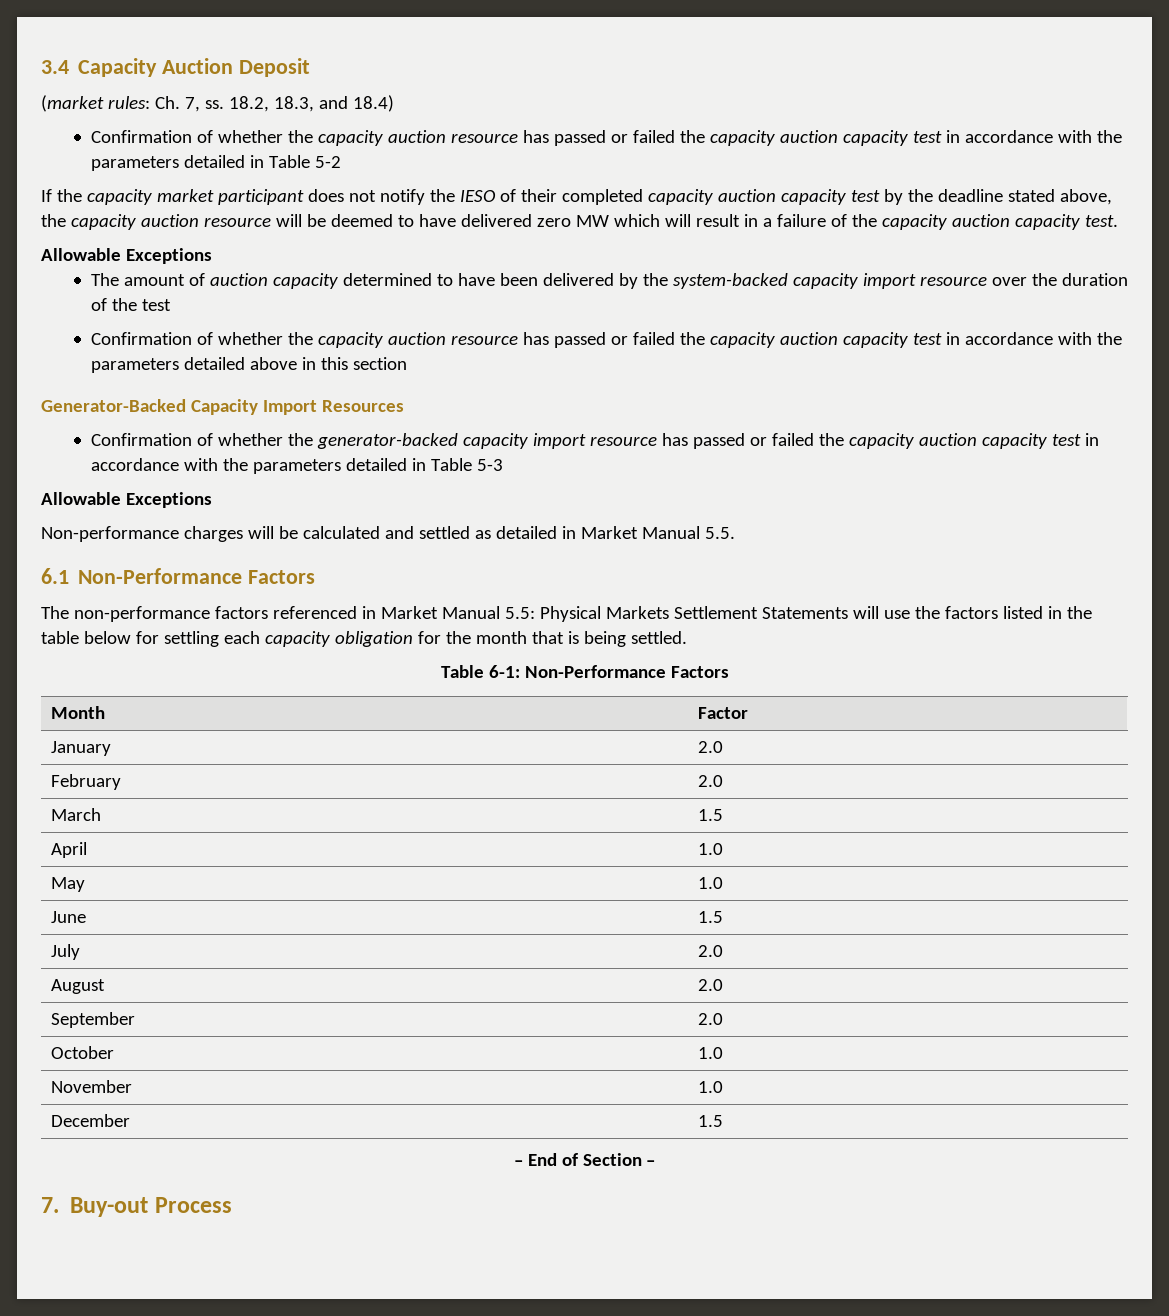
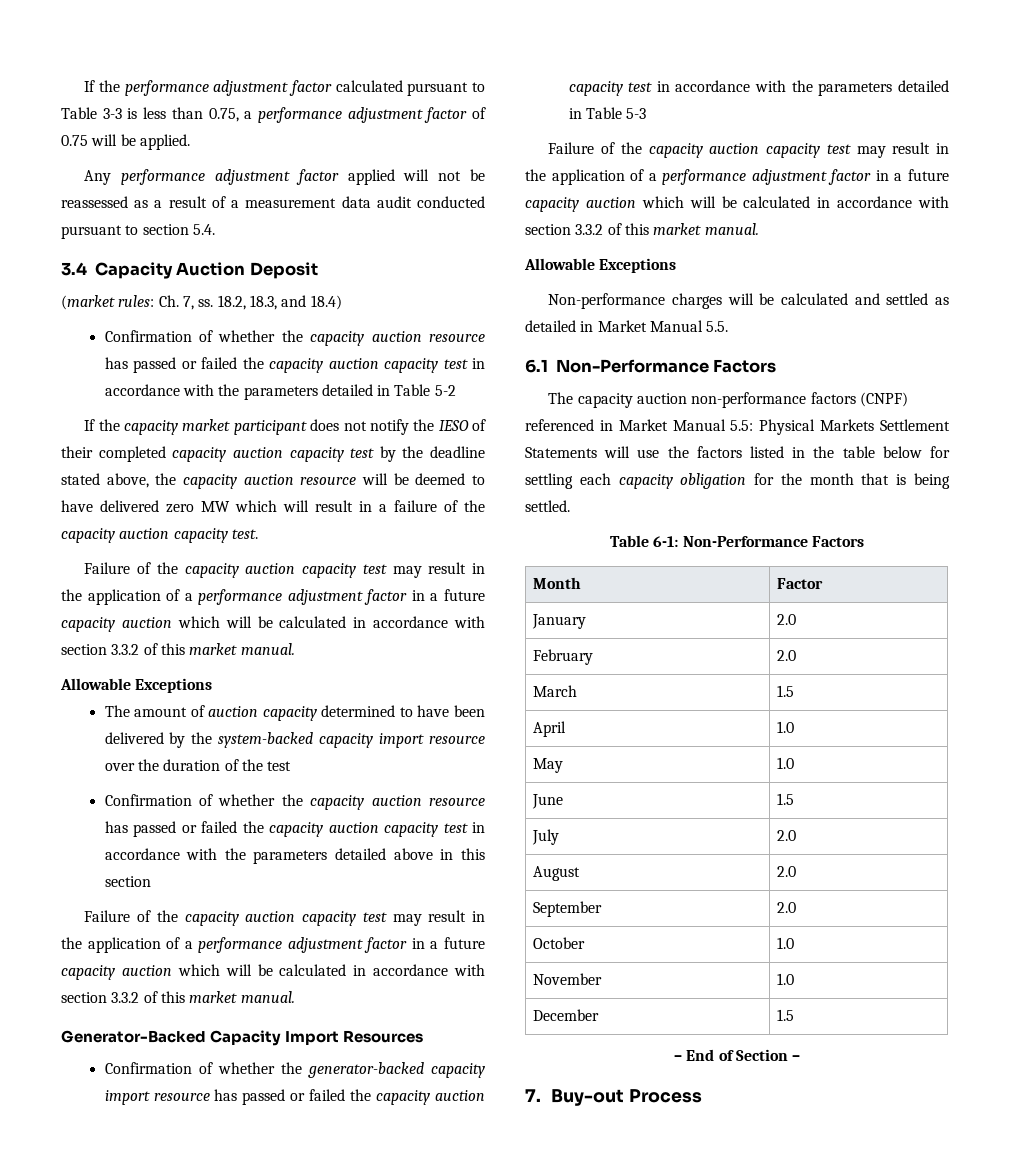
+ If the performance adjustment factor calculated pursuant to Table 3-3 is less than 0.75, a performance adjustment factor of 0.75 will be applied.
+ Any performance adjustment factor applied will not be reassessed as a result of a measurement data audit conducted pursuant to section 5.4.
  If the capacity market participant does not notify the IESO of their completed capacity auction capacity test by the deadline stated above, the capacity auction resource will be deemed to have delivered zero MW which will result in a failure of the capacity auction capacity test.
+ Failure of the capacity auction capacity test may result in the application of a performance adjustment factor in a future capacity auction which will be calculated in accordance with section 3.3.2 of this market manual.
  Confirmation of whether the capacity auction resource has passed or failed the capacity auction capacity test in accordance with the parameters detailed above in this section
+ Failure of the capacity auction capacity test may result in the application of a performance adjustment factor in a future capacity auction which will be calculated in accordance with section 3.3.2 of this market manual.
  Confirmation of whether the generator-backed capacity import resource has passed or failed the capacity auction capacity test in accordance with the parameters detailed in Table 5-3
+ Failure of the capacity auction capacity test may result in the application of a performance adjustment factor in a future capacity auction which will be calculated in accordance with section 3.3.2 of this market manual.
- The non-performance factors referenced in Market Manual 5.5: Physical Markets Settlement Statements will use the factors listed in the table below for settling each capacity obligation for the month that is being settled.
+ The capacity auction non-performance factors (CNPF) referenced in Market Manual 5.5: Physical Markets Settlement Statements will use the factors listed in the table below for settling each capacity obligation for the month that is being settled.

